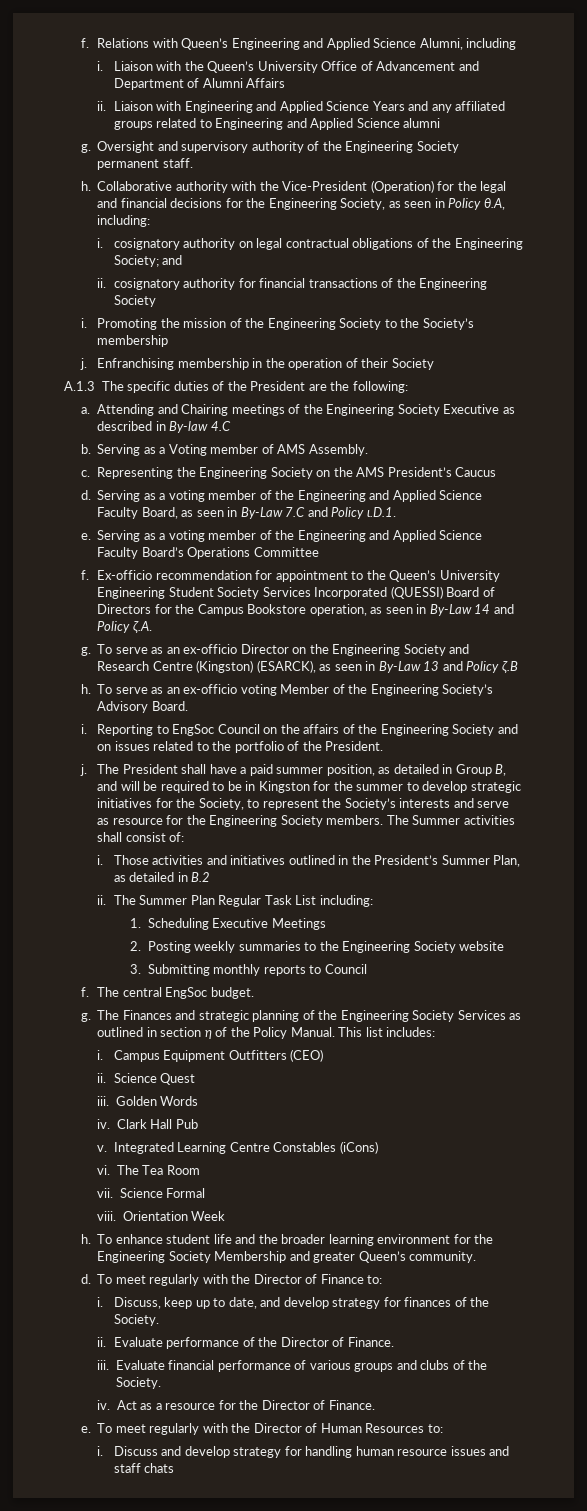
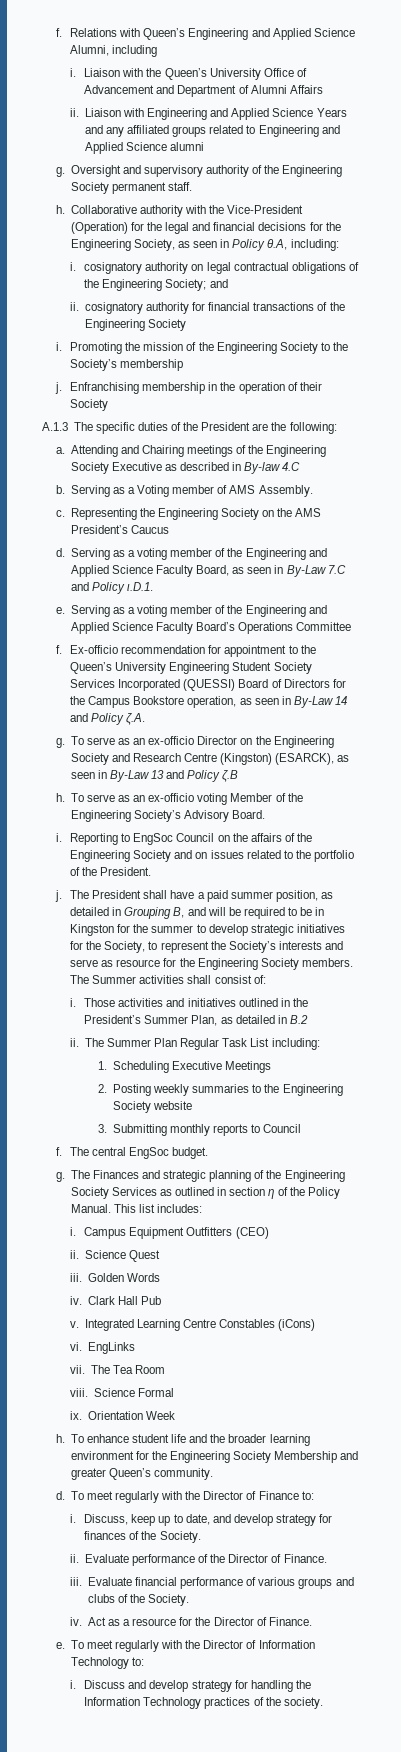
- The President shall have a paid summer position, as detailed in Group B, and will be required to be in Kingston for the summer to develop strategic initiatives for the Society, to represent the Society’s interests and serve as resource for the Engineering Society members.
+ The President shall have a paid summer position, as detailed in Grouping B, and will be required to be in Kingston for the summer to develop strategic initiatives for the Society, to represent the Society’s interests and serve as resource for the Engineering Society members.
+ EngLinks
+ vii.
- vii.
+ viii.
- viii.
+ ix.
- To meet regularly with the Director of Human Resources to:
+ To meet regularly with the Director of Information Technology to:
- Discuss and develop strategy for handling human resource issues and staff chats
+ Discuss and develop strategy for handling the Information Technology practices of the society.

